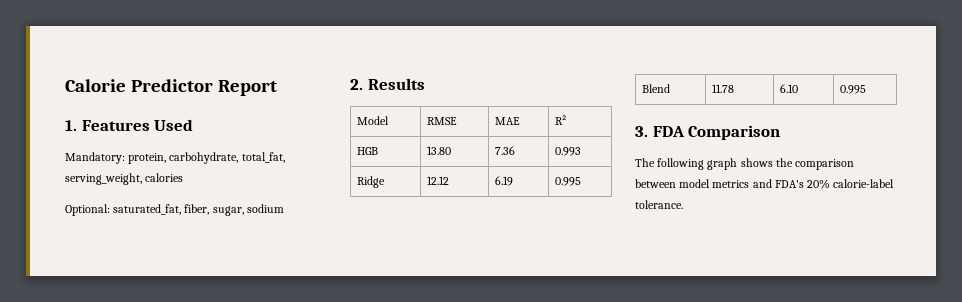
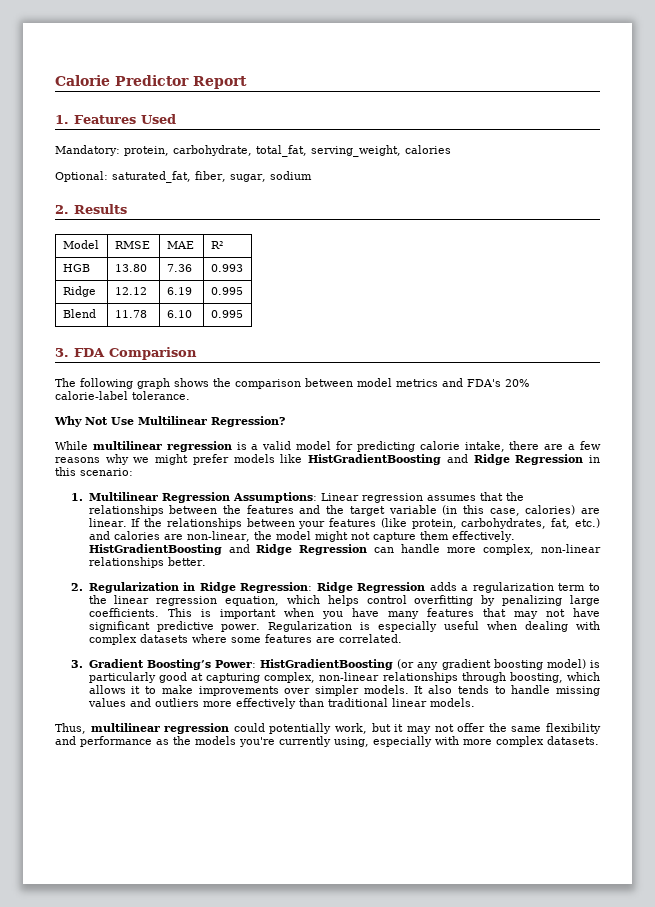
+ Why Not Use Multilinear Regression?
+ While multilinear regression is a valid model for predicting calorie intake, there are a few reasons why we might prefer models like HistGradientBoosting and Ridge Regression in this scenario:
+ 1. Multilinear Regression Assumptions: Linear regression assumes that the relationships between the features and the target variable (in this case, calories) are linear. If the relationships between your features (like protein, carbohydrates, fat, etc.) and calories are non-linear, the model might not capture them effectively. HistGradientBoosting and Ridge Regression can handle more complex, non-linear relationships better.
+ 2. Regularization in Ridge Regression: Ridge Regression adds a regularization term to the linear regression equation, which helps control overfitting by penalizing large coefficients. This is important when you have many features that may not have significant predictive power. Regularization is especially useful when dealing with complex datasets where some features are correlated.
+ 3. Gradient Boosting’s Power: HistGradientBoosting (or any gradient boosting model) is particularly good at capturing complex, non-linear relationships through boosting, which allows it to make improvements over simpler models. It also tends to handle missing values and outliers more effectively than traditional linear models.
+ Thus, multilinear regression could potentially work, but it may not offer the same flexibility and performance as the models you're currently using, especially with more complex datasets.

